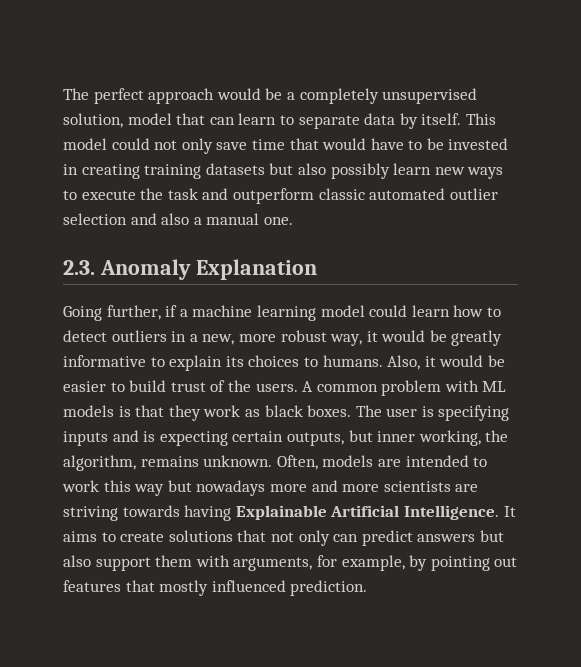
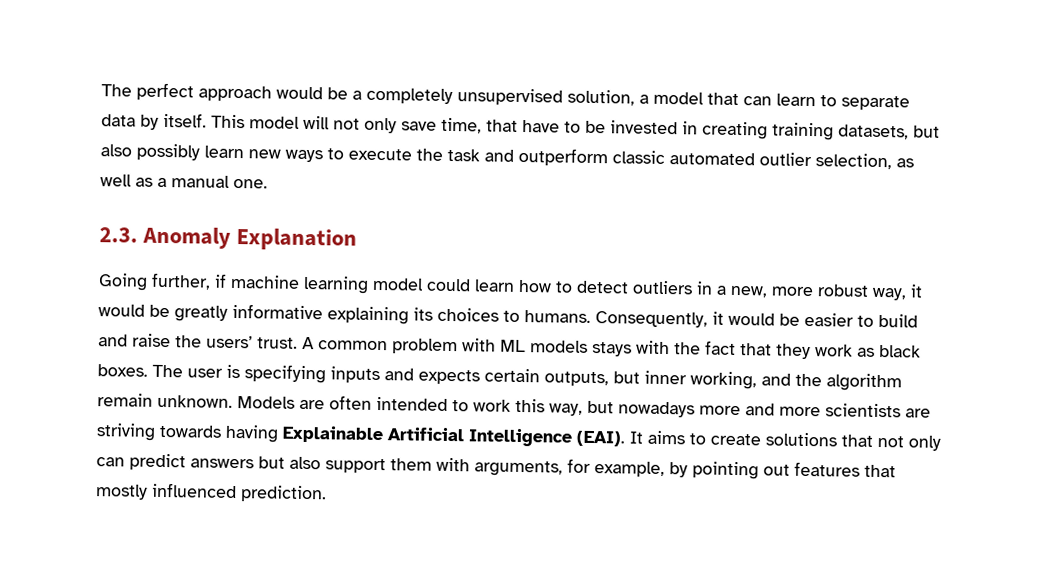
- The perfect approach would be a completely unsupervised solution, model that can learn to separate data by itself.
+ The perfect approach would be a completely unsupervised solution, a model that can learn to separate data by itself.
- This model could not only save time that would have to be invested in creating training datasets but also possibly learn new ways to execute the task and outperform classic automated outlier selection and also a manual one.
+ This model will not only save time, that have to be invested in creating training datasets, but also possibly learn new ways to execute the task and outperform classic automated outlier selection, as well as a manual one.
- Going further, if a machine learning model could learn how to detect outliers in a new, more robust way, it would be greatly informative to explain its choices to humans.
+ Going further, if machine learning model could learn how to detect outliers in a new, more robust way, it would be greatly informative explaining its choices to humans.
- Also, it would be easier to build trust of the users.
+ Consequently, it would be easier to build and raise the users’ trust.
- A common problem with ML models is that they work as black boxes.
+ A common problem with ML models stays with the fact that they work as black boxes.
- The user is specifying inputs and is expecting certain outputs, but inner working, the algorithm, remains unknown. Often, models are intended to work this way but nowadays more and more scientists are striving towards having Explainable Artificial Intelligence.
+ The user is specifying inputs and expects certain outputs, but inner working, and the algorithm remain unknown. Models are often intended to work this way, but nowadays more and more scientists are striving towards having Explainable Artificial Intelligence (EAI).

